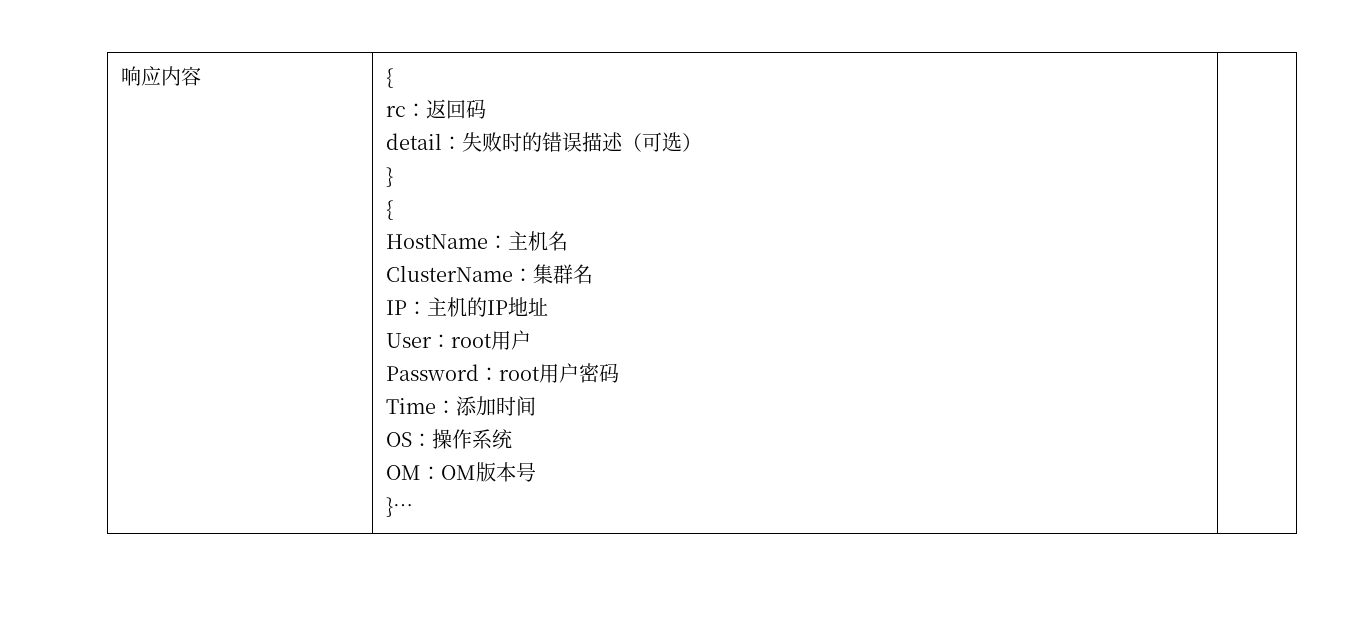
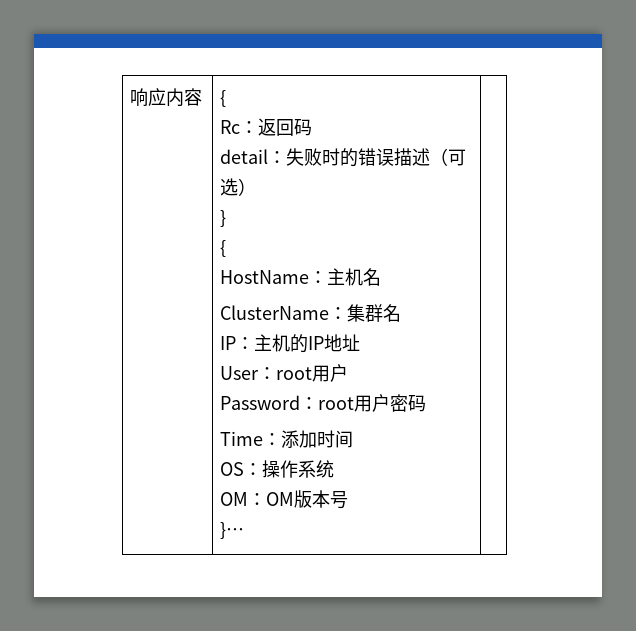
- rc：返回码
+ Rc：返回码

